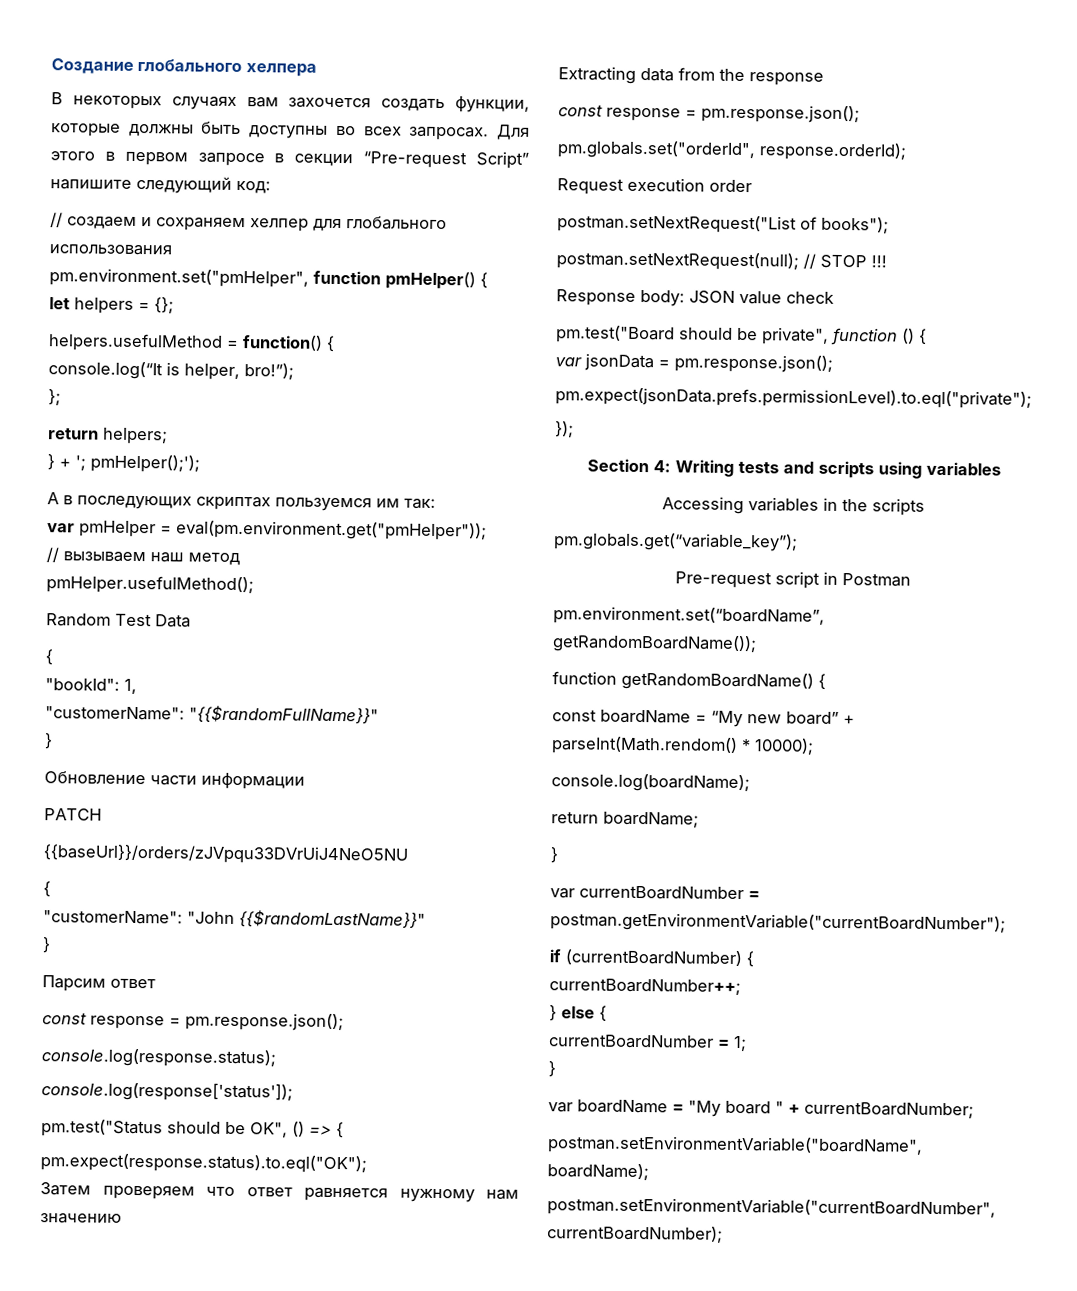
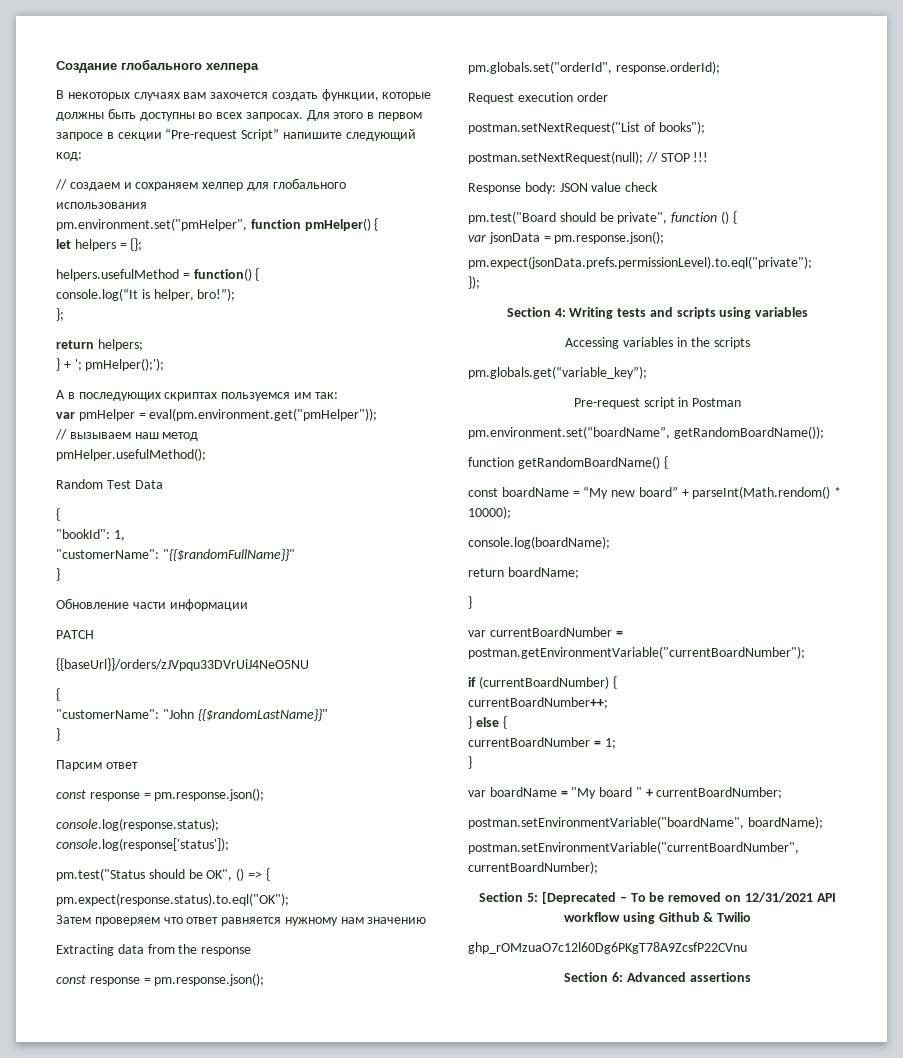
+ Section 5: [Deprecated – To be removed on 12/31/2021 API workflow using Github & Twilio
+ 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
+ Section 6: Advanced assertions

